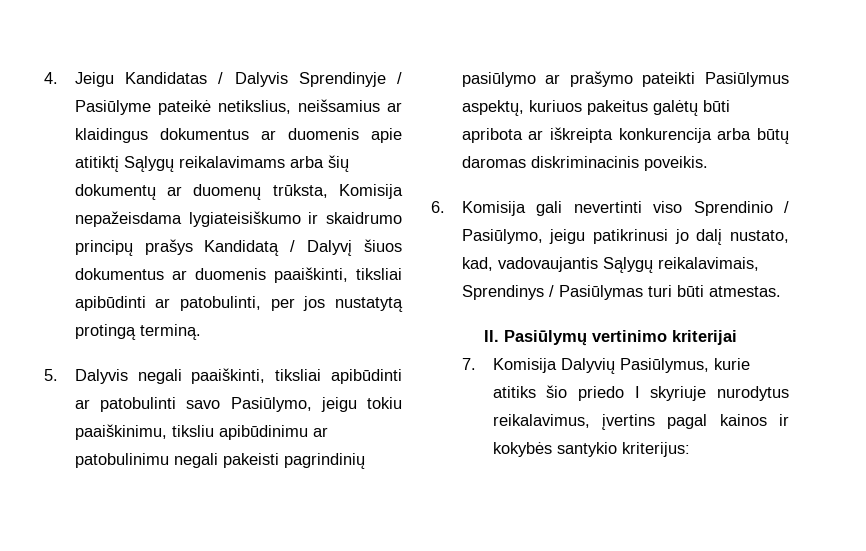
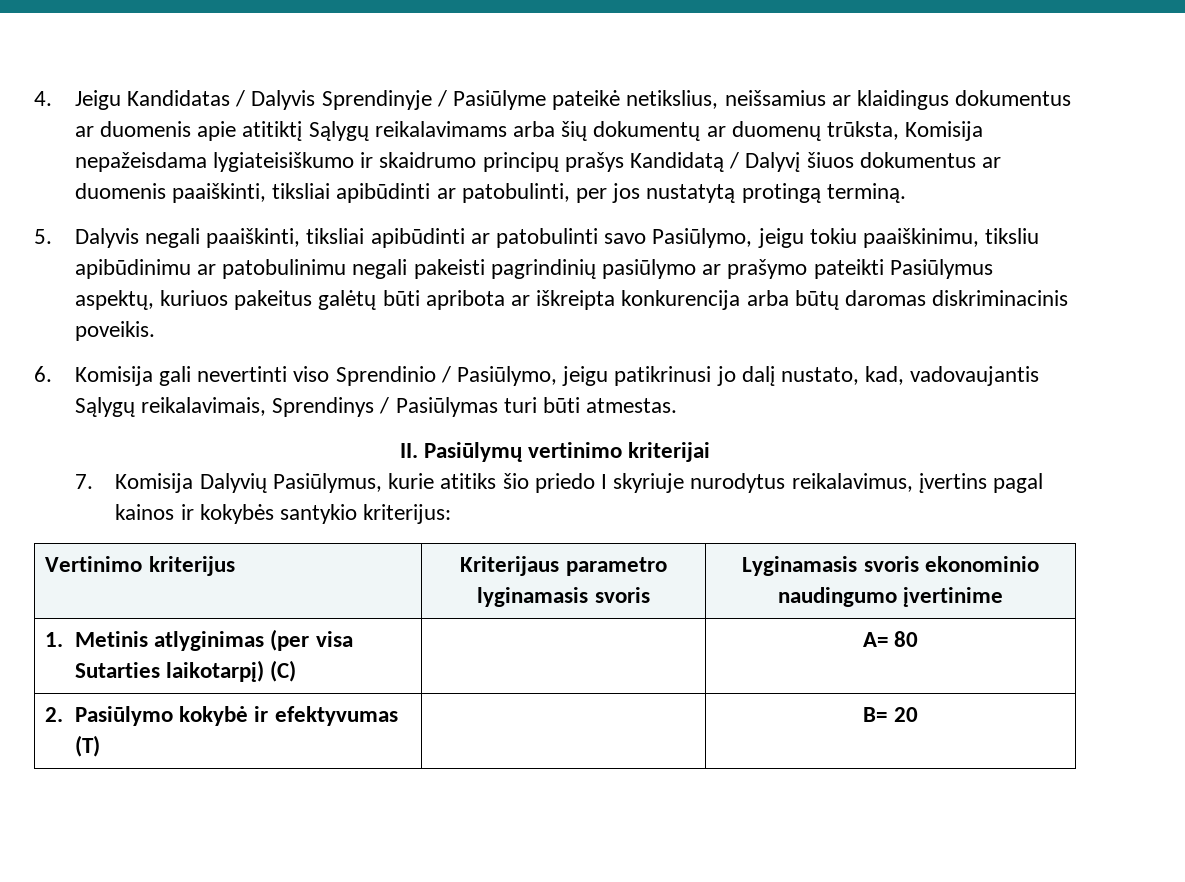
+ Vertinimo kriterijus | Kriterijaus parametro lyginamasis svoris | Lyginamasis svoris ekonominio naudingumo įvertinime
+ 1. Metinis atlyginimas (per visa Sutarties laikotarpį) (C) | | A= 80
+ 2. Pasiūlymo kokybė ir efektyvumas (T) | | B= 20

